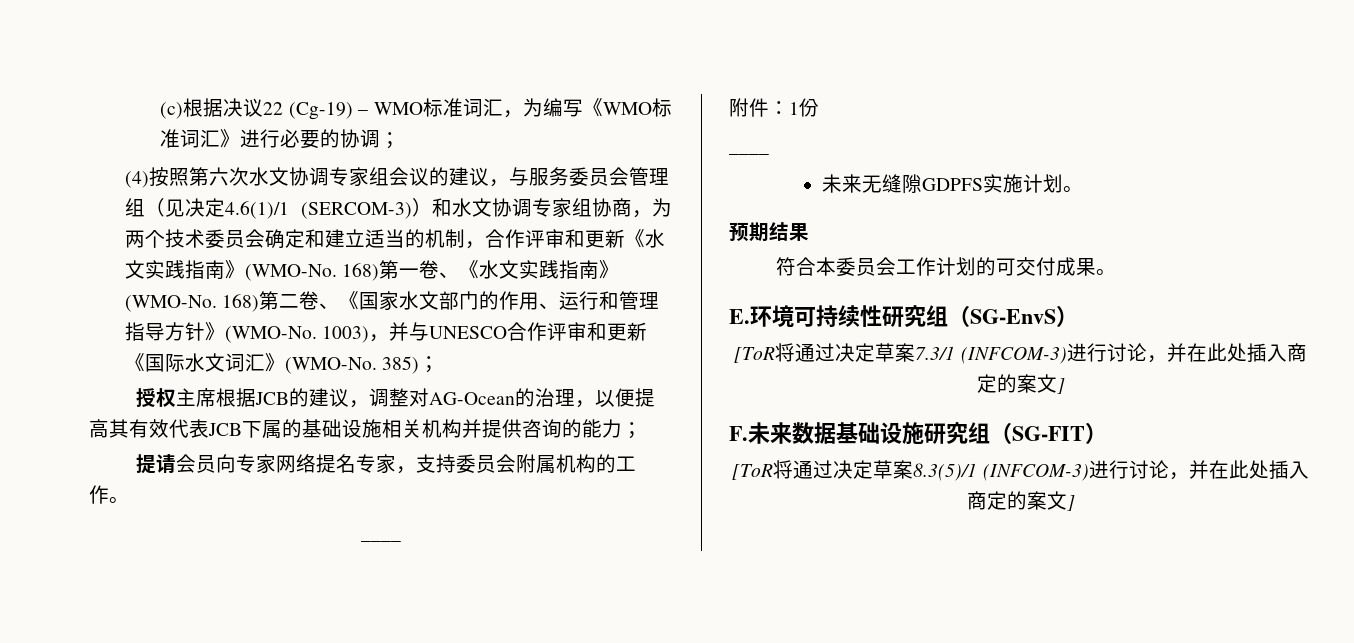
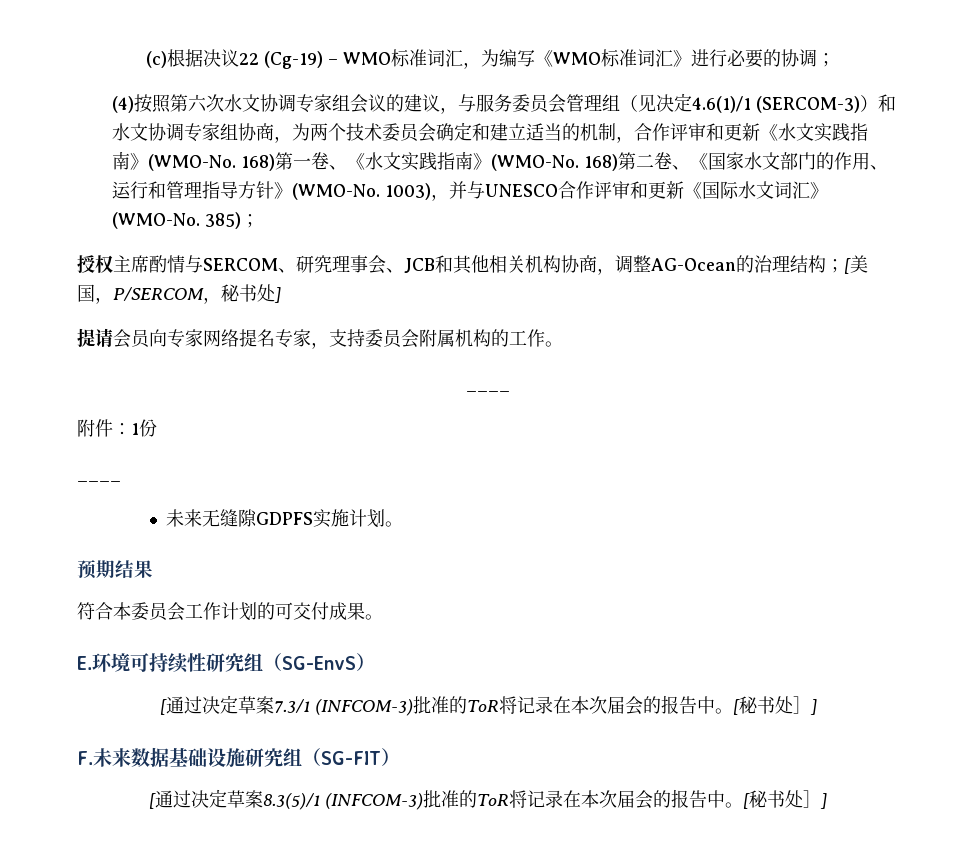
- 授权主席根据JCB的建议，调整对AG-Ocean的治理，以便提高其有效代表JCB下属的基础设施相关机构并提供咨询的能力；
+ 授权主席酌情与SERCOM、研究理事会、JCB和其他相关机构协商，调整AG-Ocean的治理结构；[美国，P/SERCOM，秘书处]
- [ToR将通过决定草案7.3/1 (INFCOM-3)进行讨论，并在此处插入商定的案文]
+ [通过决定草案7.3/1 (INFCOM-3)批准的ToR将记录在本次届会的报告中。[秘书处］]
- [ToR将通过决定草案8.3(5)/1 (INFCOM-3)进行讨论，并在此处插入商定的案文]
+ [通过决定草案8.3(5)/1 (INFCOM-3)批准的ToR将记录在本次届会的报告中。[秘书处］]

